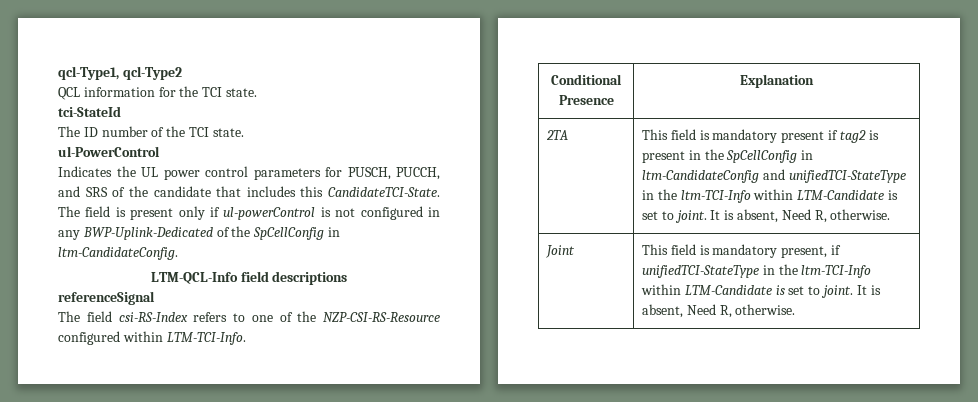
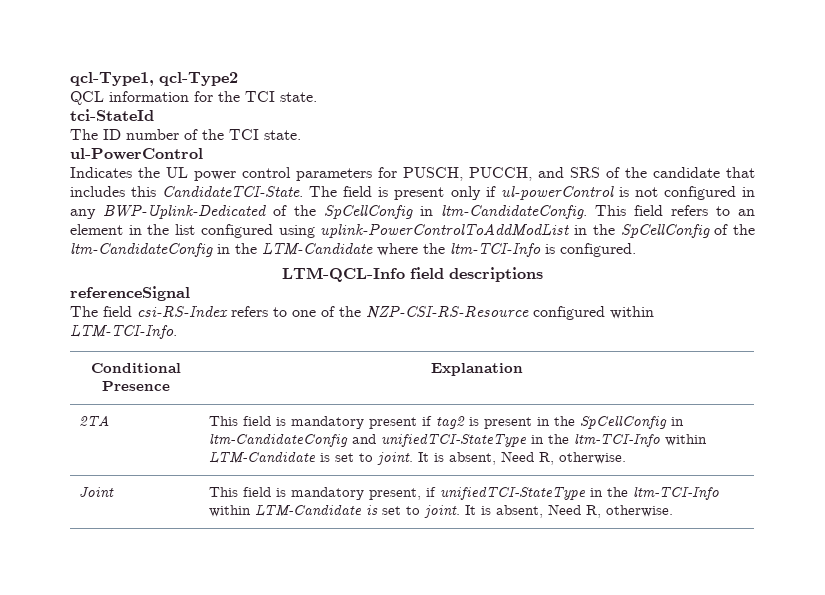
+ This field refers to an element in the list configured using uplink-PowerControlToAddModList in the SpCellConfig of the ltm-CandidateConfig in the LTM-Candidate where the ltm-TCI-Info is configured.

